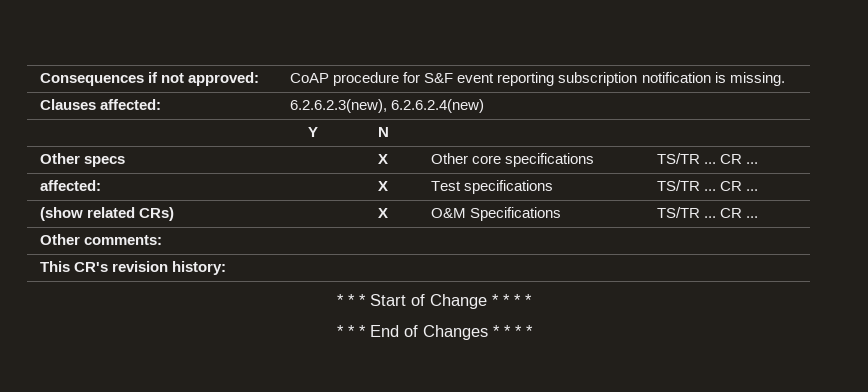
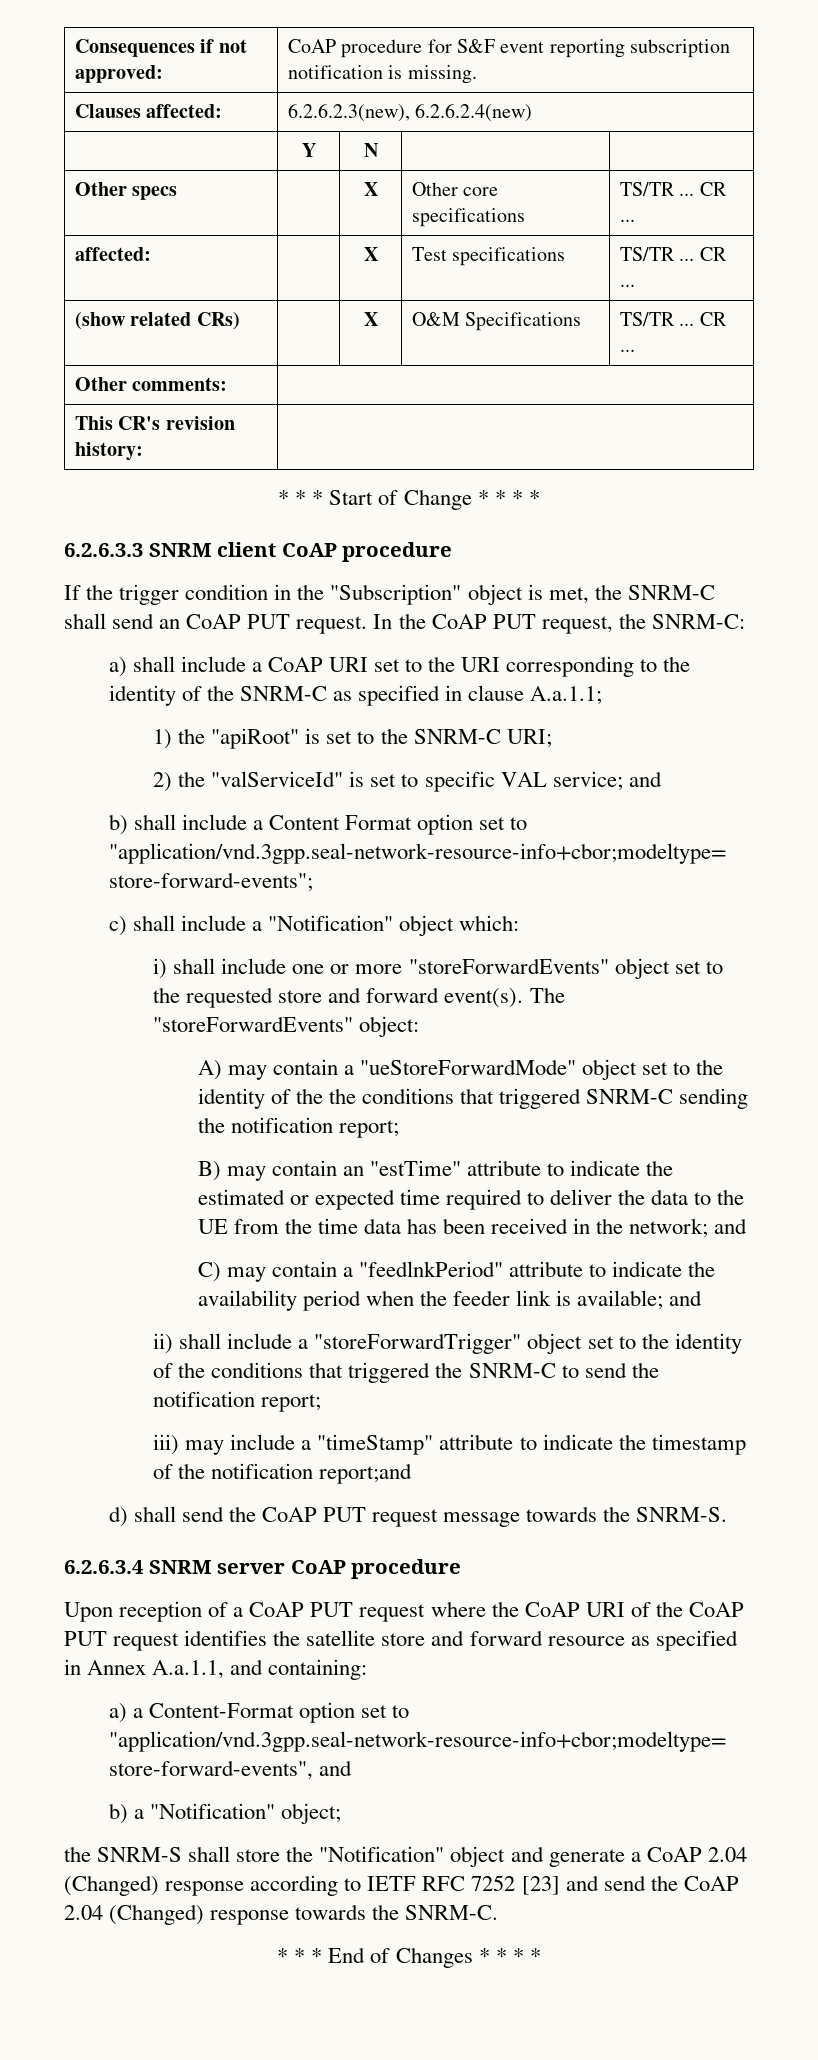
+ 6.2.6.3.3 SNRM client CoAP procedure
+ If the trigger condition in the "Subscription" object is met, the SNRM-C shall send an CoAP PUT request. In the CoAP PUT request, the SNRM-C:
+ a) shall include a CoAP URI set to the URI corresponding to the identity of the SNRM-C as specified in clause A.a.1.1;
+ 1) the "apiRoot" is set to the SNRM-C URI;
+ 2) the "valServiceId" is set to specific VAL service; and
+ b) shall include a Content Format option set to "application/vnd.3gpp.seal-network-resource-info+cbor;modeltype= store-forward-events";
+ c) shall include a "Notification" object which:
+ i) shall include one or more "storeForwardEvents" object set to the requested store and forward event(s). The "storeForwardEvents" object:
+ A) may contain a "ueStoreForwardMode" object set to the identity of the the conditions that triggered SNRM-C sending the notification report;
+ B) may contain an "estTime" attribute to indicate the estimated or expected time required to deliver the data to the UE from the time data has been received in the network; and
+ C) may contain a "feedlnkPeriod" attribute to indicate the availability period when the feeder link is available; and
+ ii) shall include a "storeForwardTrigger" object set to the identity of the conditions that triggered the SNRM-C to send the notification report;
+ iii) may include a "timeStamp" attribute to indicate the timestamp of the notification report;and
+ d) shall send the CoAP PUT request message towards the SNRM-S.
+ 6.2.6.3.4 SNRM server CoAP procedure
+ Upon reception of a CoAP PUT request where the CoAP URI of the CoAP PUT request identifies the satellite store and forward resource as specified in Annex A.a.1.1, and containing:
+ a) a Content-Format option set to "application/vnd.3gpp.seal-network-resource-info+cbor;modeltype= store-forward-events", and
+ b) a "Notification" object;
+ the SNRM-S shall store the "Notification" object and generate a CoAP 2.04 (Changed) response according to IETF RFC 7252 [23] and send the CoAP 2.04 (Changed) response towards the SNRM-C.

